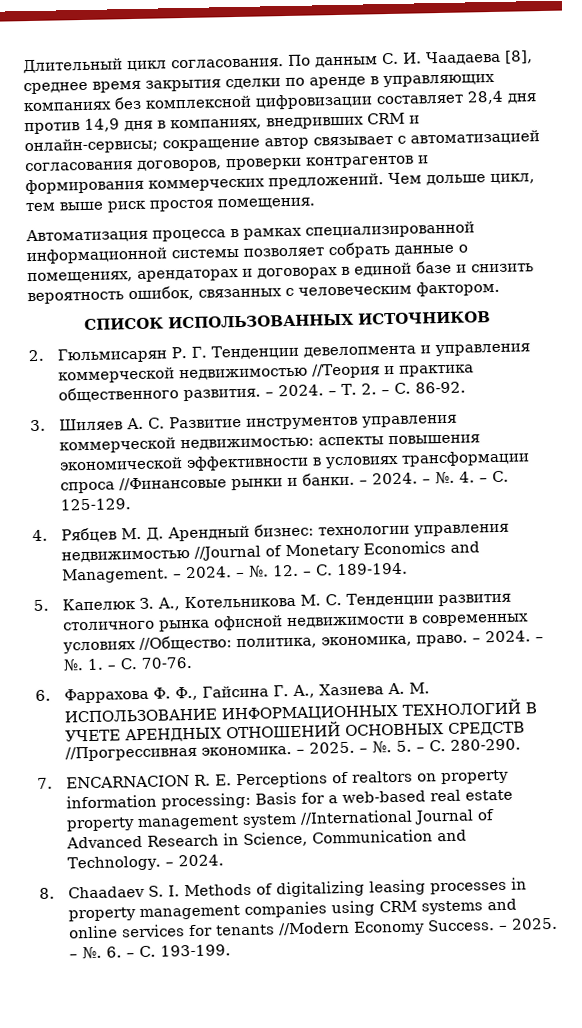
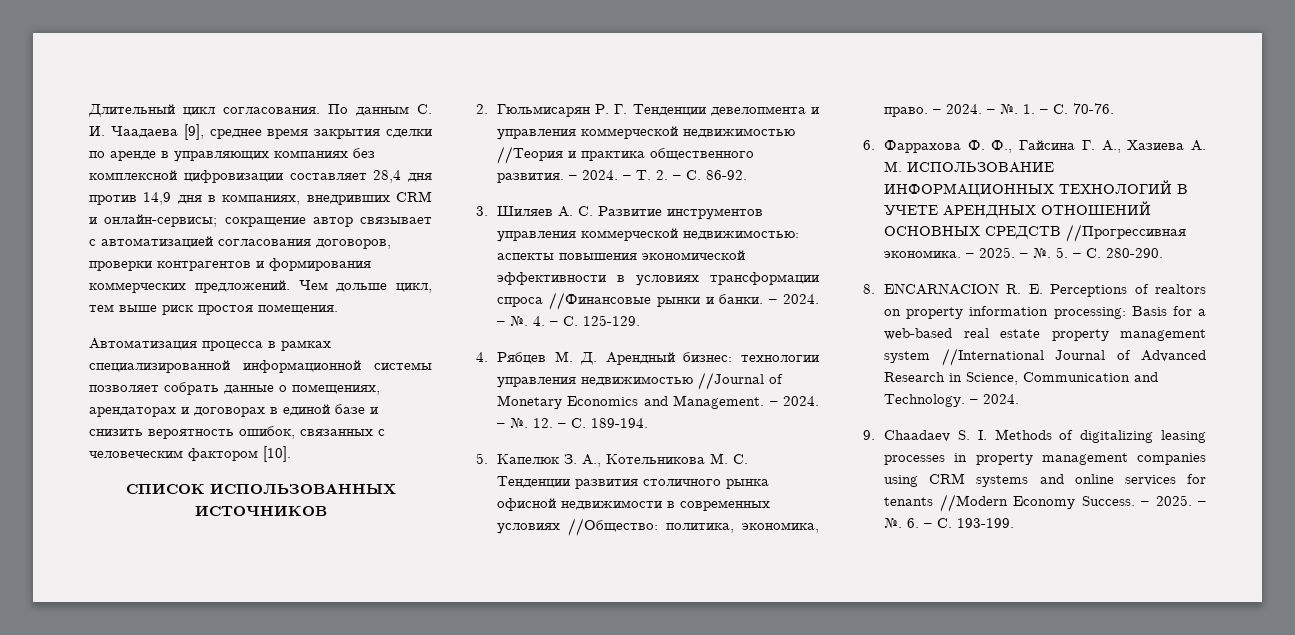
- По данным С. И. Чаадаева [8], среднее время закрытия сделки по аренде в управляющих компаниях без комплексной цифровизации составляет 28,4 дня против 14,9 дня в компаниях, внедривших CRM и онлайн-сервисы; сокращение автор связывает с автоматизацией согласования договоров, проверки контрагентов и формирования коммерческих предложений.
+ По данным С. И. Чаадаева [9], среднее время закрытия сделки по аренде в управляющих компаниях без комплексной цифровизации составляет 28,4 дня против 14,9 дня в компаниях, внедривших CRM и онлайн-сервисы; сокращение автор связывает с автоматизацией согласования договоров, проверки контрагентов и формирования коммерческих предложений.
- Автоматизация процесса в рамках специализированной информационной системы позволяет собрать данные о помещениях, арендаторах и договорах в единой базе и снизить вероятность ошибок, связанных с человеческим фактором.
+ Автоматизация процесса в рамках специализированной информационной системы позволяет собрать данные о помещениях, арендаторах и договорах в единой базе и снизить вероятность ошибок, связанных с человеческим фактором [10].
- 7. ENCARNACION R. E. Perceptions of realtors on property information processing: Basis for a web-based real estate property management system //International Journal of Advanced Research in Science, Communication and Technology.
+ 8. ENCARNACION R. E. Perceptions of realtors on property information processing: Basis for a web-based real estate property management system //International Journal of Advanced Research in Science, Communication and Technology.
- 8. Chaadaev S. I. Methods of digitalizing leasing processes in property management companies using CRM systems and online services for tenants //Modern Economy Success.
+ 9. Chaadaev S. I. Methods of digitalizing leasing processes in property management companies using CRM systems and online services for tenants //Modern Economy Success.

